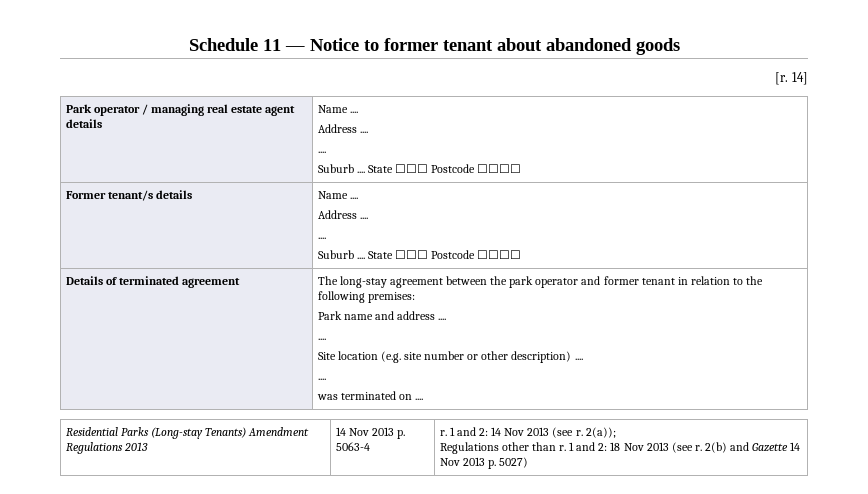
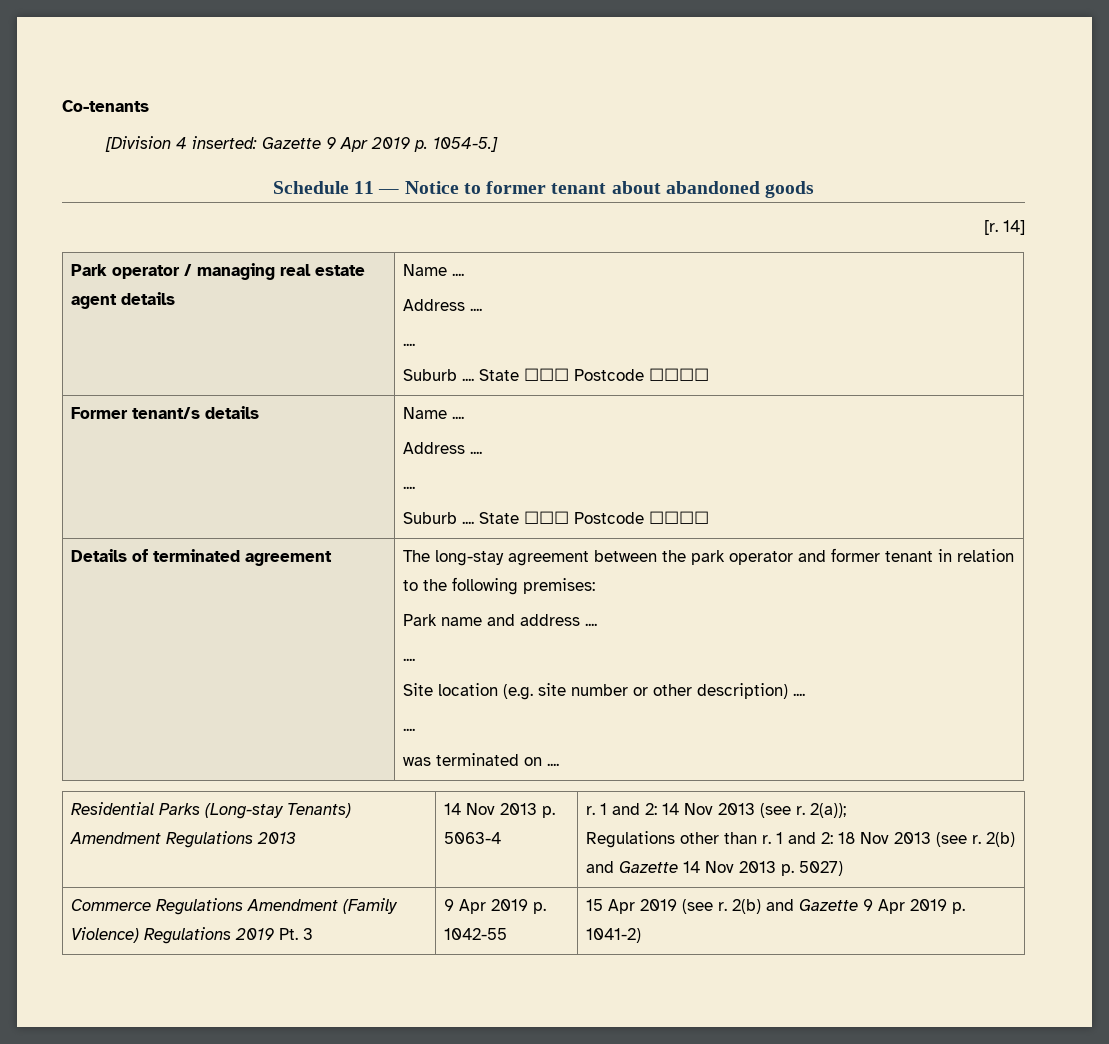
+ Co-tenants
+ [Division 4 inserted: Gazette 9 Apr 2019 p. 1054-5.]
+ Commerce Regulations Amendment (Family Violence) Regulations 2019 Pt. 3 | 9 Apr 2019 p. 1042-55 | 15 Apr 2019 (see r. 2(b) and Gazette 9 Apr 2019 p. 1041-2)

